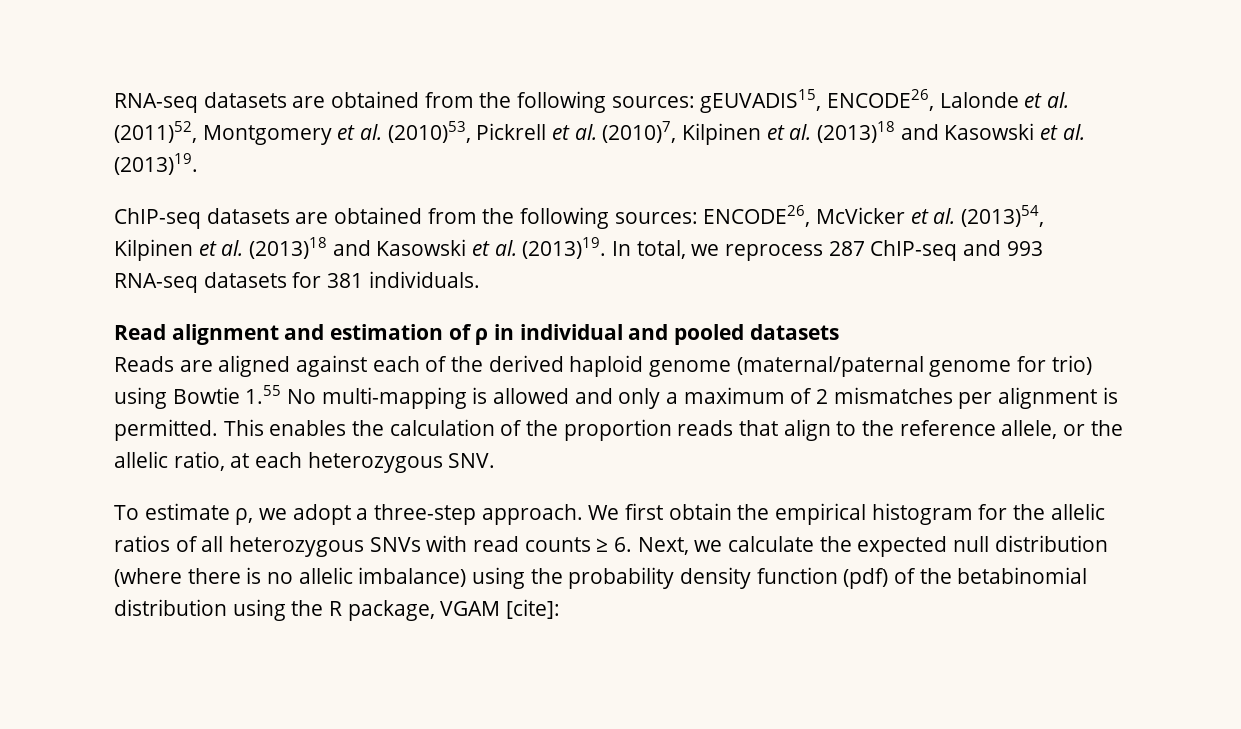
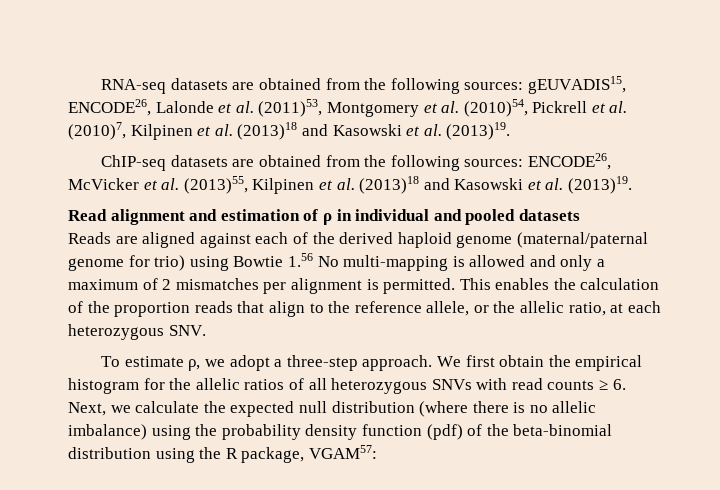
- RNA-seq datasets are obtained from the following sources: gEUVADIS15, ENCODE26, Lalonde et al. (2011)52, Montgomery et al. (2010)53, Pickrell et al. (2010)7, Kilpinen et al. (2013)18 and Kasowski et al. (2013)19.
+ RNA-seq datasets are obtained from the following sources: gEUVADIS15, ENCODE26, Lalonde et al. (2011)53, Montgomery et al. (2010)54, Pickrell et al. (2010)7, Kilpinen et al. (2013)18 and Kasowski et al. (2013)19.
- ChIP-seq datasets are obtained from the following sources: ENCODE26, McVicker et al. (2013)54, Kilpinen et al. (2013)18 and Kasowski et al. (2013)19. In total, we reprocess 287 ChIP-seq and 993 RNA-seq datasets for 381 individuals.
+ ChIP-seq datasets are obtained from the following sources: ENCODE26, McVicker et al. (2013)55, Kilpinen et al. (2013)18 and Kasowski et al. (2013)19.
- Reads are aligned against each of the derived haploid genome (maternal/paternal genome for trio) using Bowtie 1.55 No multi-mapping is allowed and only a maximum of 2 mismatches per alignment is permitted.
+ Reads are aligned against each of the derived haploid genome (maternal/paternal genome for trio) using Bowtie 1.56 No multi-mapping is allowed and only a maximum of 2 mismatches per alignment is permitted.
- We first obtain the empirical histogram for the allelic ratios of all heterozygous SNVs with read counts ≥ 6. Next, we calculate the expected null distribution (where there is no allelic imbalance) using the probability density function (pdf) of the betabinomial distribution using the R package, VGAM [cite]:
+ We first obtain the empirical histogram for the allelic ratios of all heterozygous SNVs with read counts ≥ 6. Next, we calculate the expected null distribution (where there is no allelic imbalance) using the probability density function (pdf) of the beta-binomial distribution using the R package, VGAM57:

